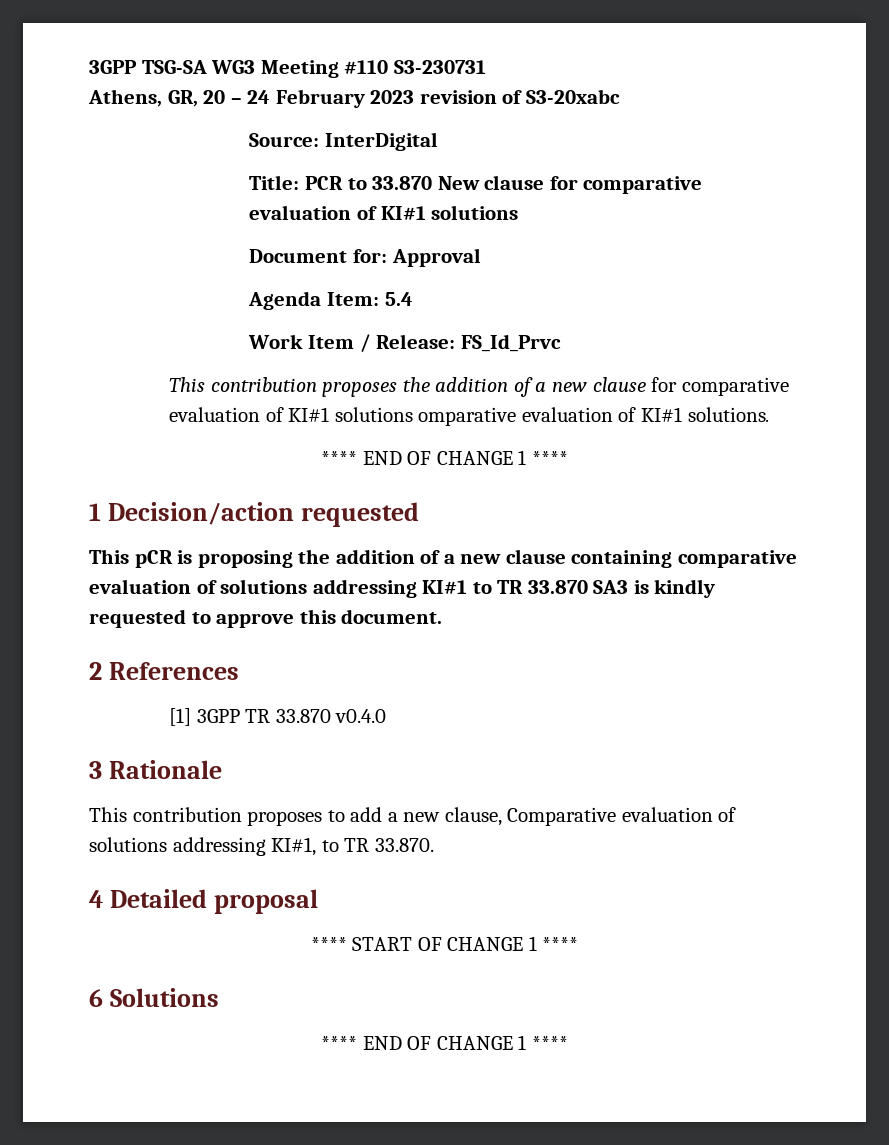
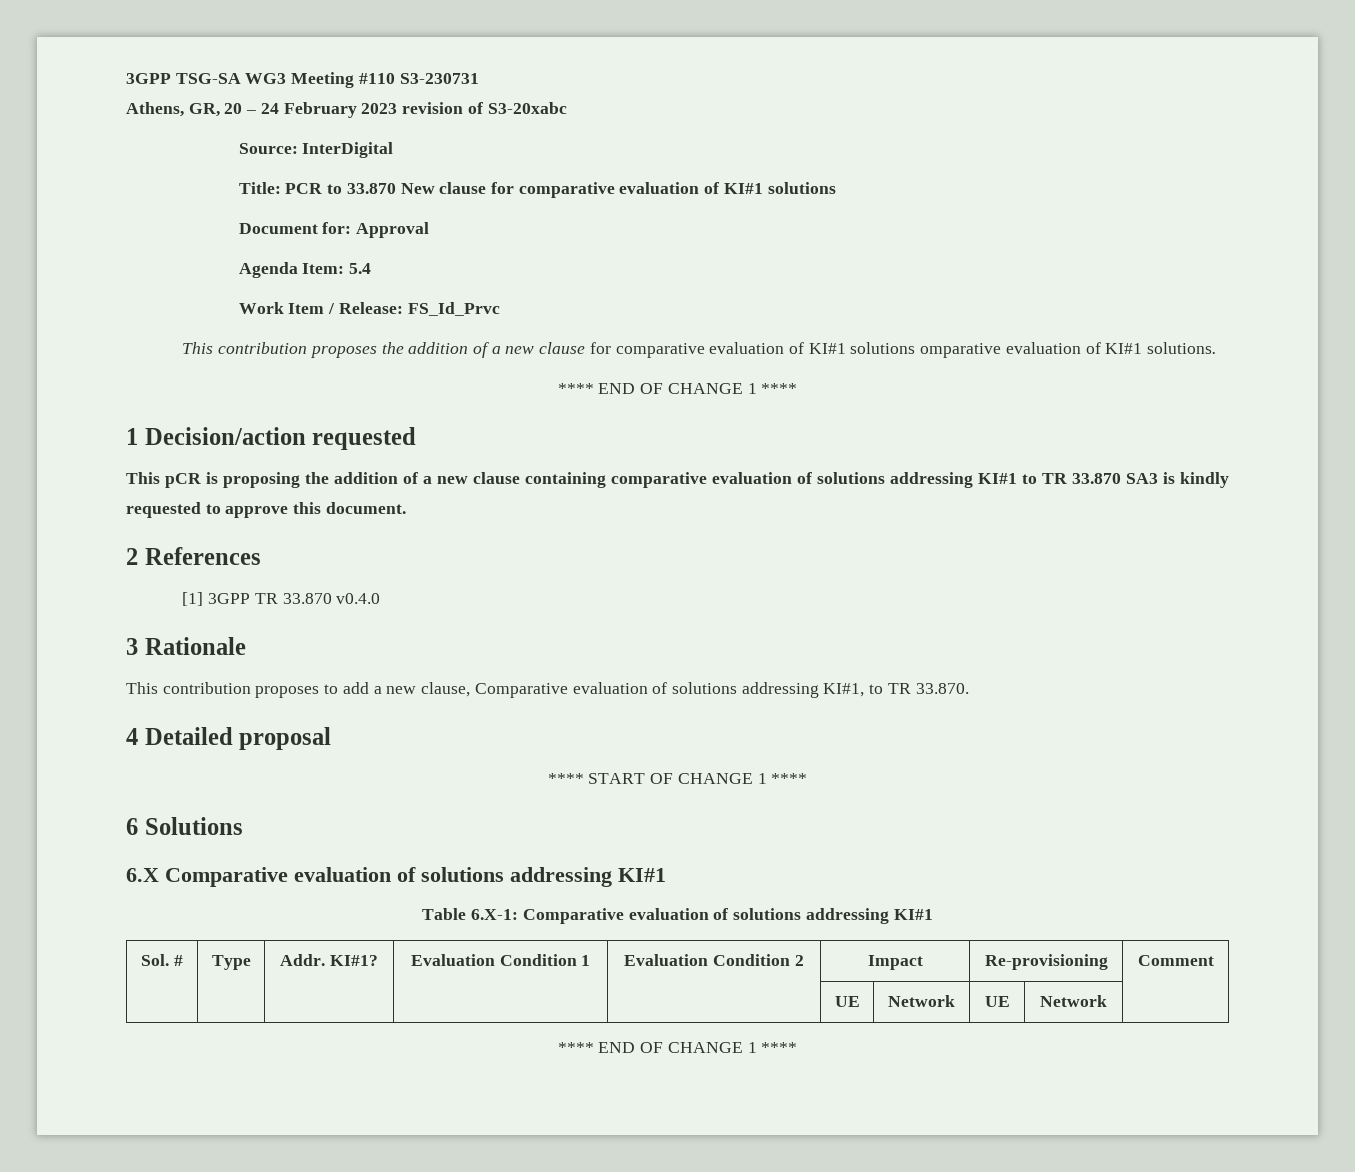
+ 6.X Comparative evaluation of solutions addressing KI#1
+ Table 6.X-1: Comparative evaluation of solutions addressing KI#1
+ Sol. # | Type | Addr. KI#1? | Evaluation Condition 1 | Evaluation Condition 2 | Impact | Re-provisioning | Comment
+ | | | | | UE | Network | UE | Network |

